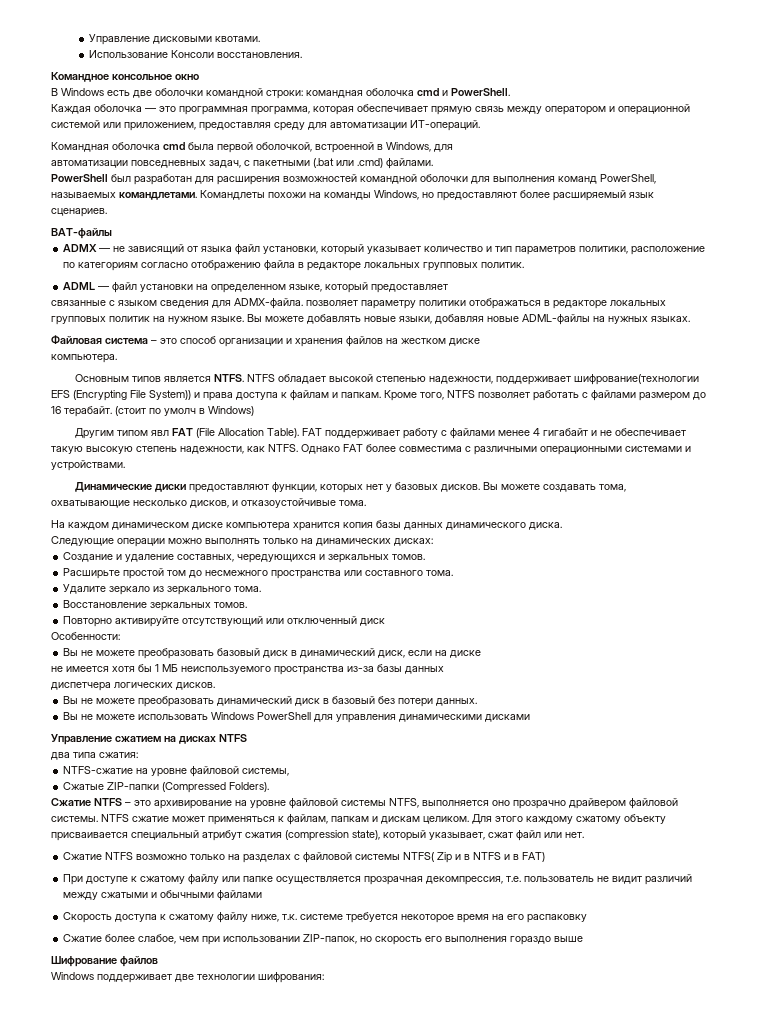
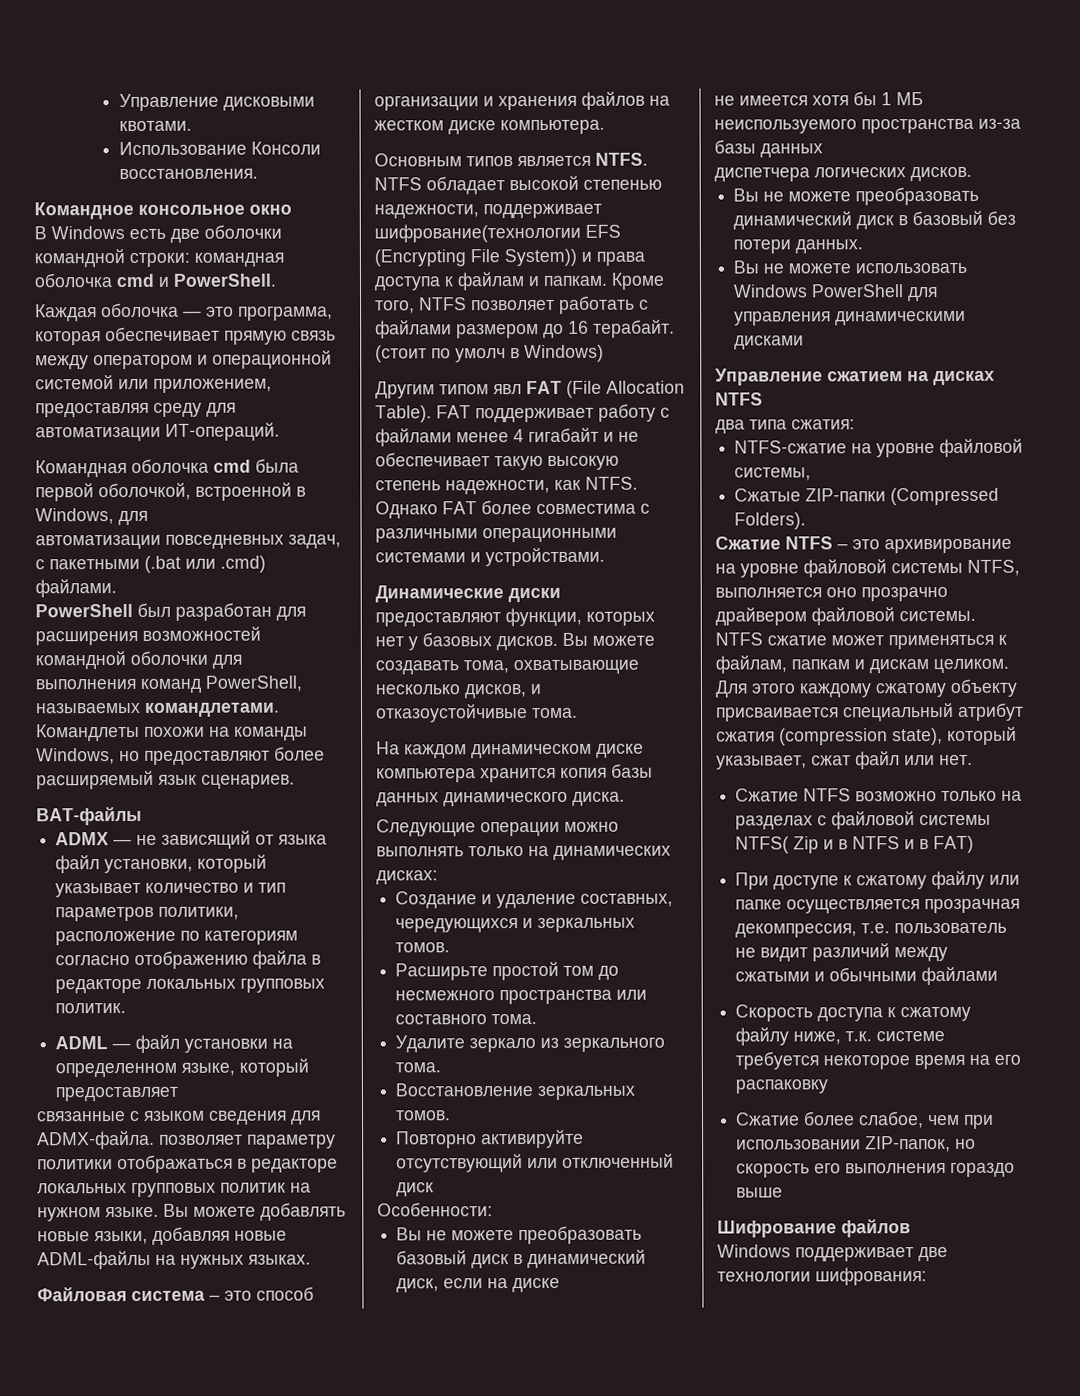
- Каждая оболочка — это программная программа, которая обеспечивает прямую связь между оператором и операционной системой или приложением, предоставляя среду для автоматизации ИТ-операций.
+ Каждая оболочка — это программа, которая обеспечивает прямую связь между оператором и операционной системой или приложением, предоставляя среду для автоматизации ИТ-операций.
- Файловая система – это способ организации и хранения файлов на жестком диске
- компьютера.
+ Файловая система – это способ организации и хранения файлов на жестком диске компьютера.

